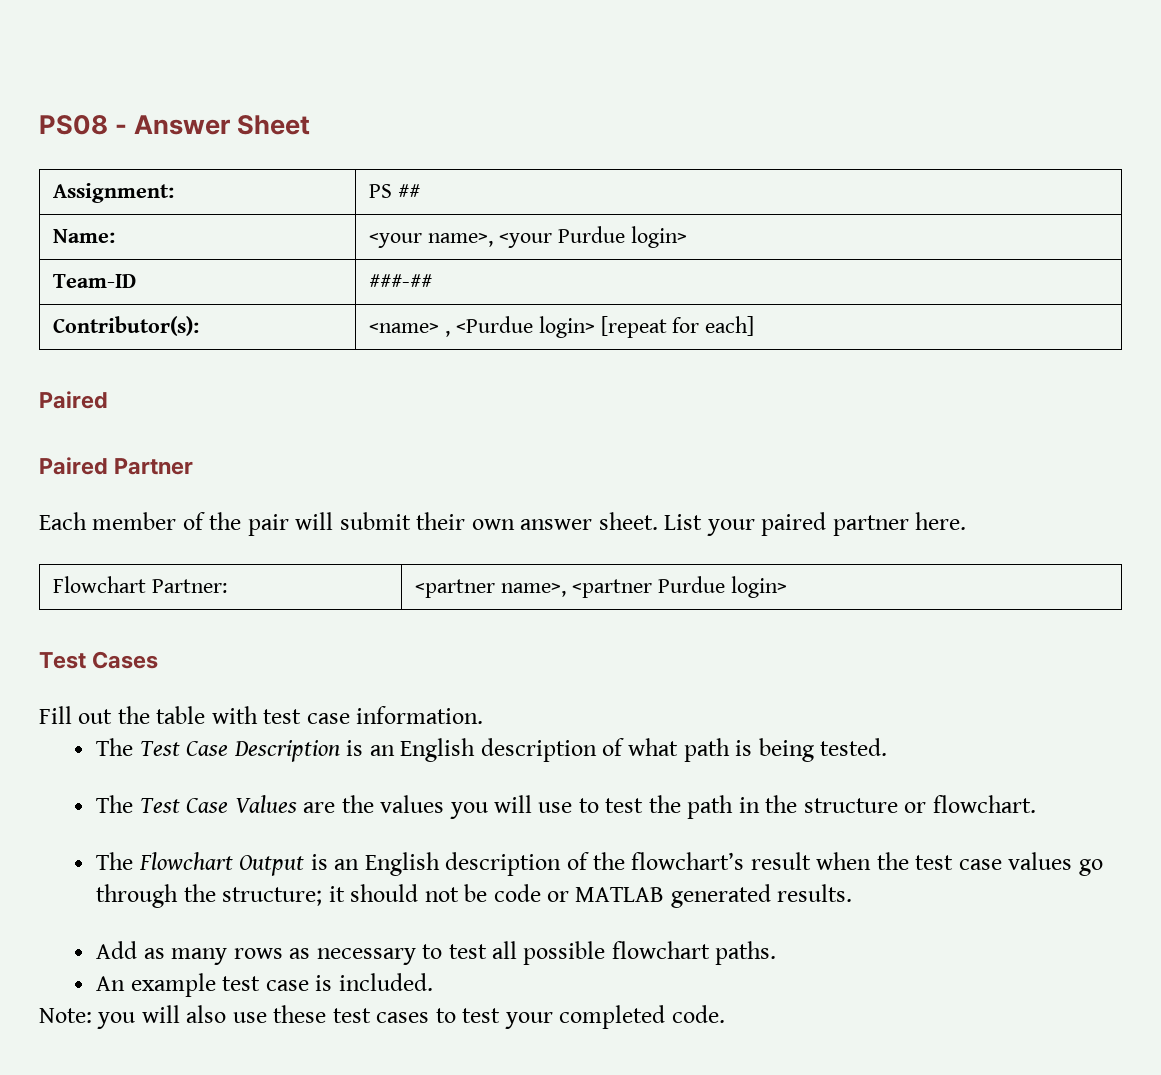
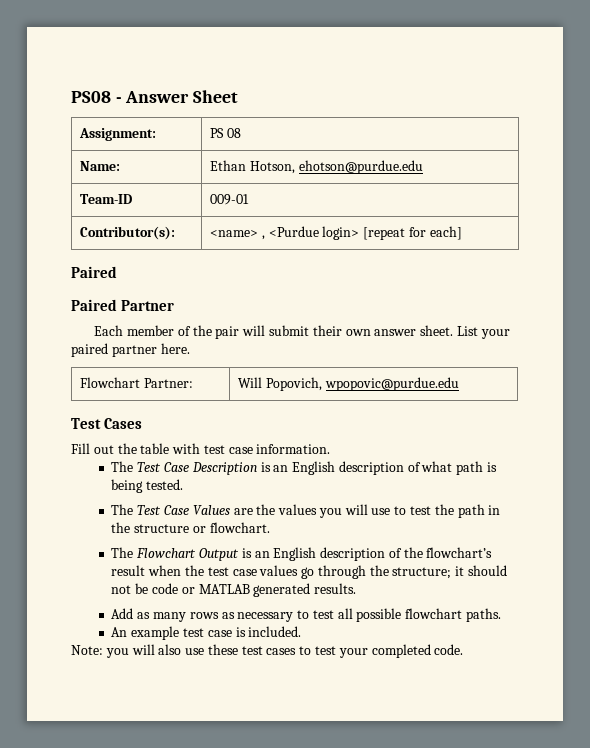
- Assignment: | PS ##
+ Assignment: | PS 08
- Name: | <your name>, <your Purdue login>
+ Name: | Ethan Hotson, ehotson@purdue.edu
- Team-ID | ###-##
+ Team-ID | 009-01
- Flowchart Partner: | <partner name>, <partner Purdue login>
+ Flowchart Partner: | Will Popovich, wpopovic@purdue.edu

